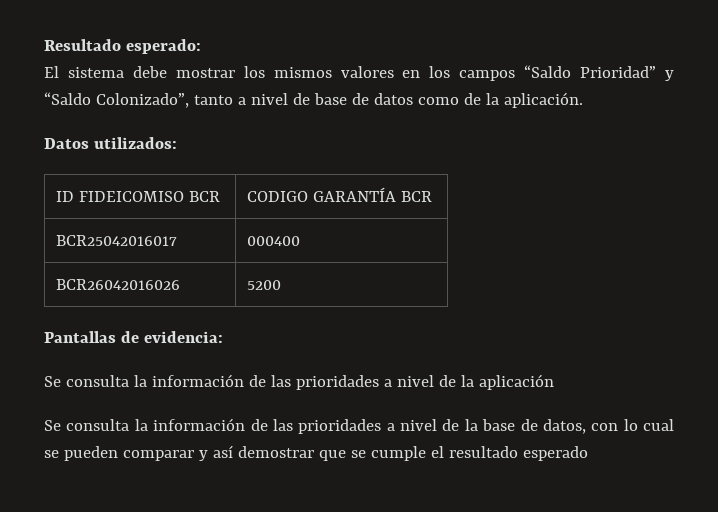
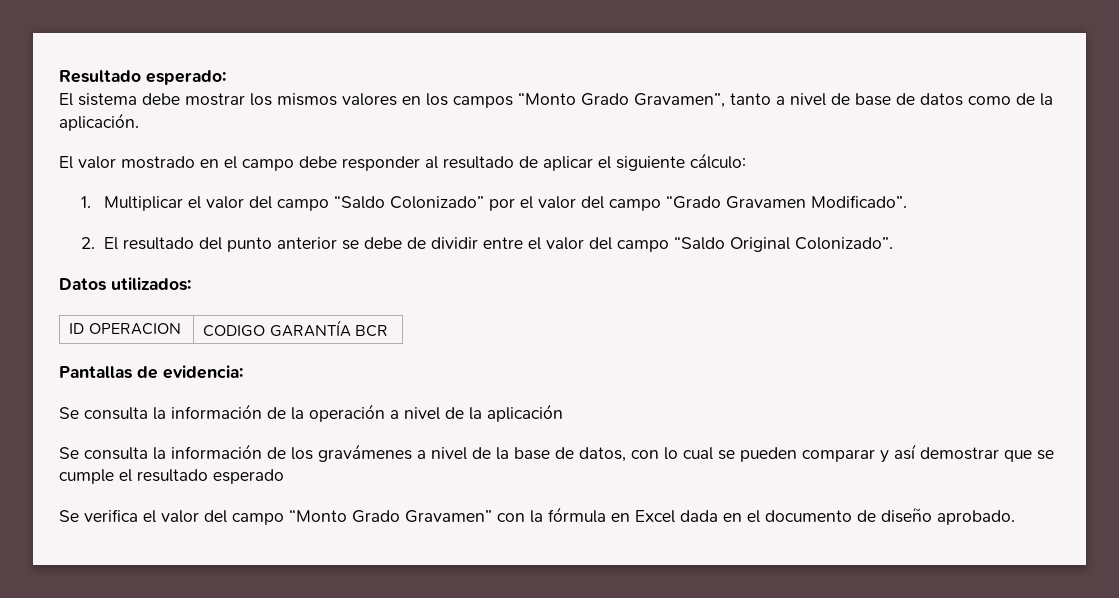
- El sistema debe mostrar los mismos valores en los campos “Saldo Prioridad” y “Saldo Colonizado”, tanto a nivel de base de datos como de la aplicación.
+ El sistema debe mostrar los mismos valores en los campos “Monto Grado Gravamen”, tanto a nivel de base de datos como de la aplicación.
+ El valor mostrado en el campo debe responder al resultado de aplicar el siguiente cálculo:
+ 1. Multiplicar el valor del campo “Saldo Colonizado” por el valor del campo “Grado Gravamen Modificado”.
+ 2. El resultado del punto anterior se debe de dividir entre el valor del campo “Saldo Original Colonizado”.
- ID FIDEICOMISO BCR | CODIGO GARANTÍA BCR
+ ID OPERACION | CODIGO GARANTÍA BCR
- BCR25042016017 | 000400
- BCR26042016026 | 5200
- Se consulta la información de las prioridades a nivel de la aplicación
+ Se consulta la información de la operación a nivel de la aplicación
- Se consulta la información de las prioridades a nivel de la base de datos, con lo cual se pueden comparar y así demostrar que se cumple el resultado esperado
+ Se consulta la información de los gravámenes a nivel de la base de datos, con lo cual se pueden comparar y así demostrar que se cumple el resultado esperado
+ Se verifica el valor del campo “Monto Grado Gravamen” con la fórmula en Excel dada en el documento de diseño aprobado.

